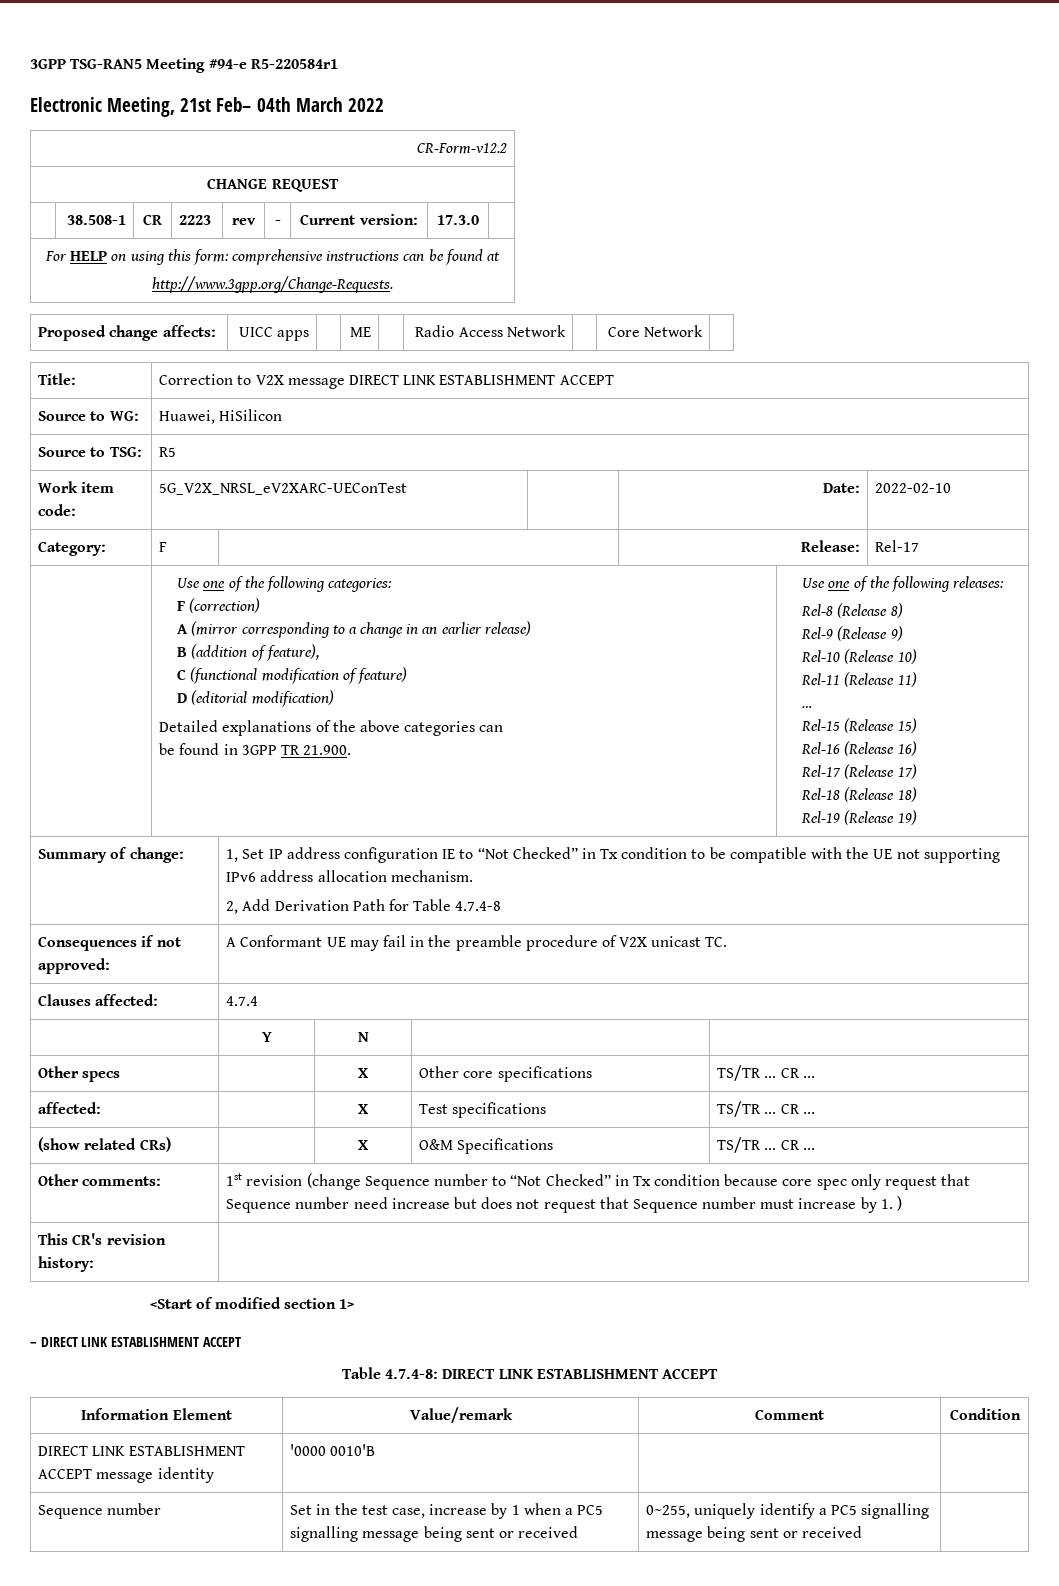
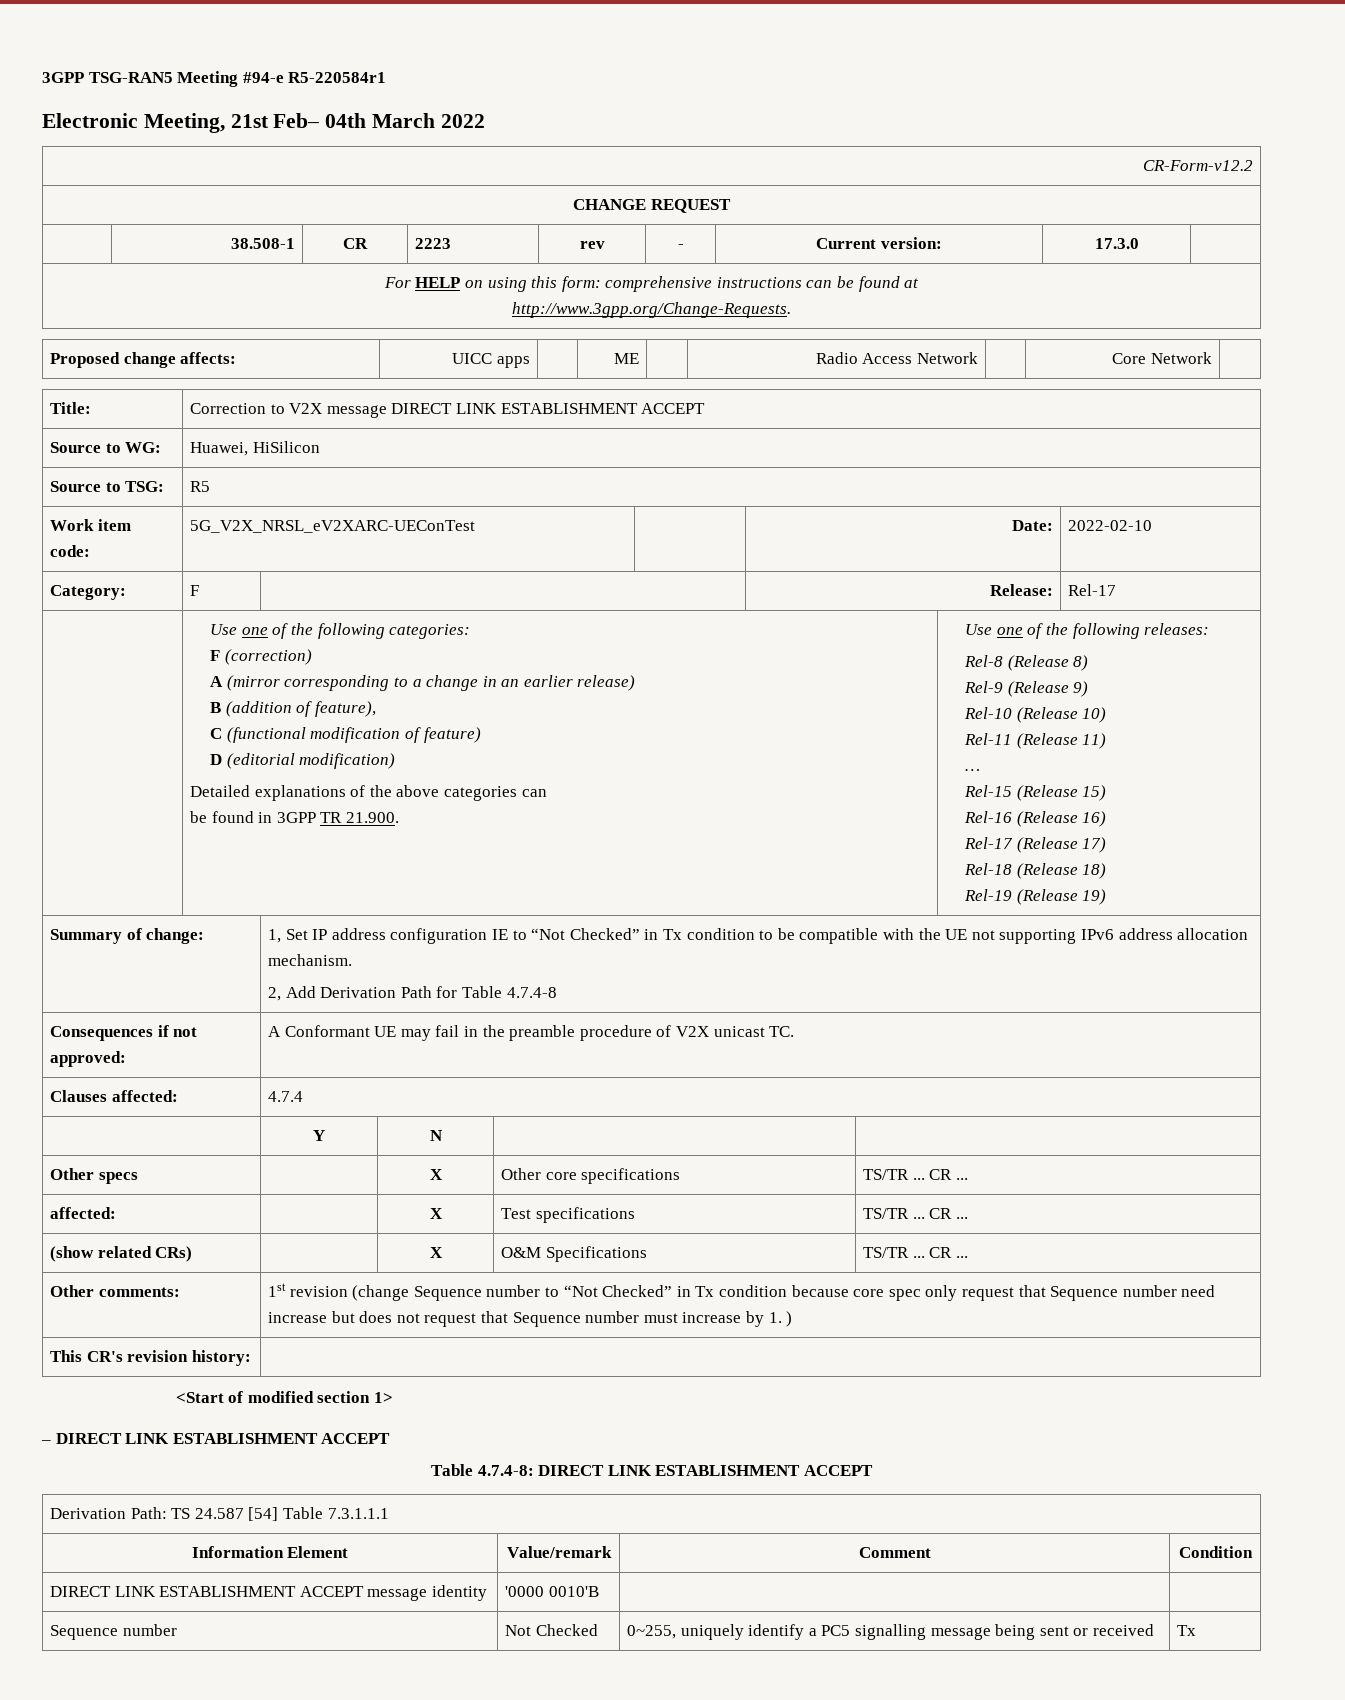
+ Derivation Path: TS 24.587 [54] Table 7.3.1.1.1
- Sequence number | Set in the test case, increase by 1 when a PC5 signalling message being sent or received | 0~255, uniquely identify a PC5 signalling message being sent or received |
+ Sequence number | Not Checked | 0~255, uniquely identify a PC5 signalling message being sent or received | Tx

